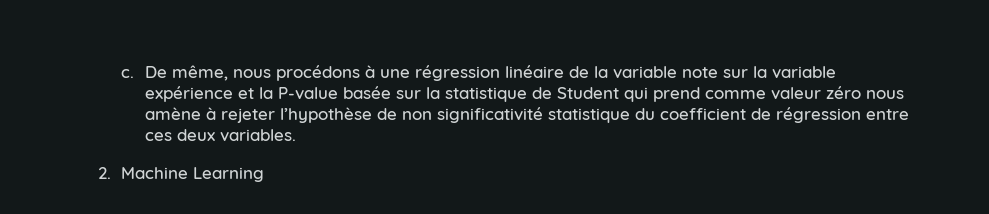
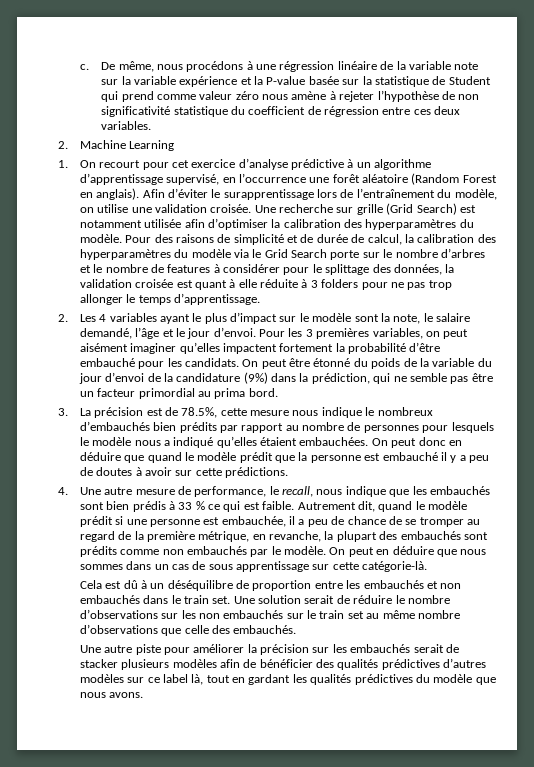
+ 1. On recourt pour cet exercice d’analyse prédictive à un algorithme d’apprentissage supervisé, en l’occurrence une forêt aléatoire (Random Forest en anglais). Afin d’éviter le surapprentissage lors de l’entraînement du modèle, on utilise une validation croisée. Une recherche sur grille (Grid Search) est notamment utilisée afin d’optimiser la calibration des hyperparamètres du modèle. Pour des raisons de simplicité et de durée de calcul, la calibration des hyperparamètres du modèle via le Grid Search porte sur le nombre d’arbres et le nombre de features à considérer pour le splittage des données, la validation croisée est quant à elle réduite à 3 folders pour ne pas trop allonger le temps d’apprentissage.
+ 2. Les 4 variables ayant le plus d’impact sur le modèle sont la note, le salaire demandé, l’âge et le jour d’envoi. Pour les 3 premières variables, on peut aisément imaginer qu’elles impactent fortement la probabilité d’être embauché pour les candidats. On peut être étonné du poids de la variable du jour d’envoi de la candidature (9%) dans la prédiction, qui ne semble pas être un facteur primordial au prima bord.
+ 3. La précision est de 78.5%, cette mesure nous indique le nombreux d’embauchés bien prédits par rapport au nombre de personnes pour lesquels le modèle nous a indiqué qu’elles étaient embauchées. On peut donc en déduire que quand le modèle prédit que la personne est embauché il y a peu de doutes à avoir sur cette prédictions.
+ 4. Une autre mesure de performance, le recall, nous indique que les embauchés sont bien prédis à 33 % ce qui est faible. Autrement dit, quand le modèle prédit si une personne est embauchée, il a peu de chance de se tromper au regard de la première métrique, en revanche, la plupart des embauchés sont prédits comme non embauchés par le modèle. On peut en déduire que nous sommes dans un cas de sous apprentissage sur cette catégorie-là.
+ Cela est dû à un déséquilibre de proportion entre les embauchés et non embauchés dans le train set. Une solution serait de réduire le nombre d’observations sur les non embauchés sur le train set au même nombre d’observations que celle des embauchés.
+ Une autre piste pour améliorer la précision sur les embauchés serait de stacker plusieurs modèles afin de bénéficier des qualités prédictives d’autres modèles sur ce label là, tout en gardant les qualités prédictives du modèle que nous avons.

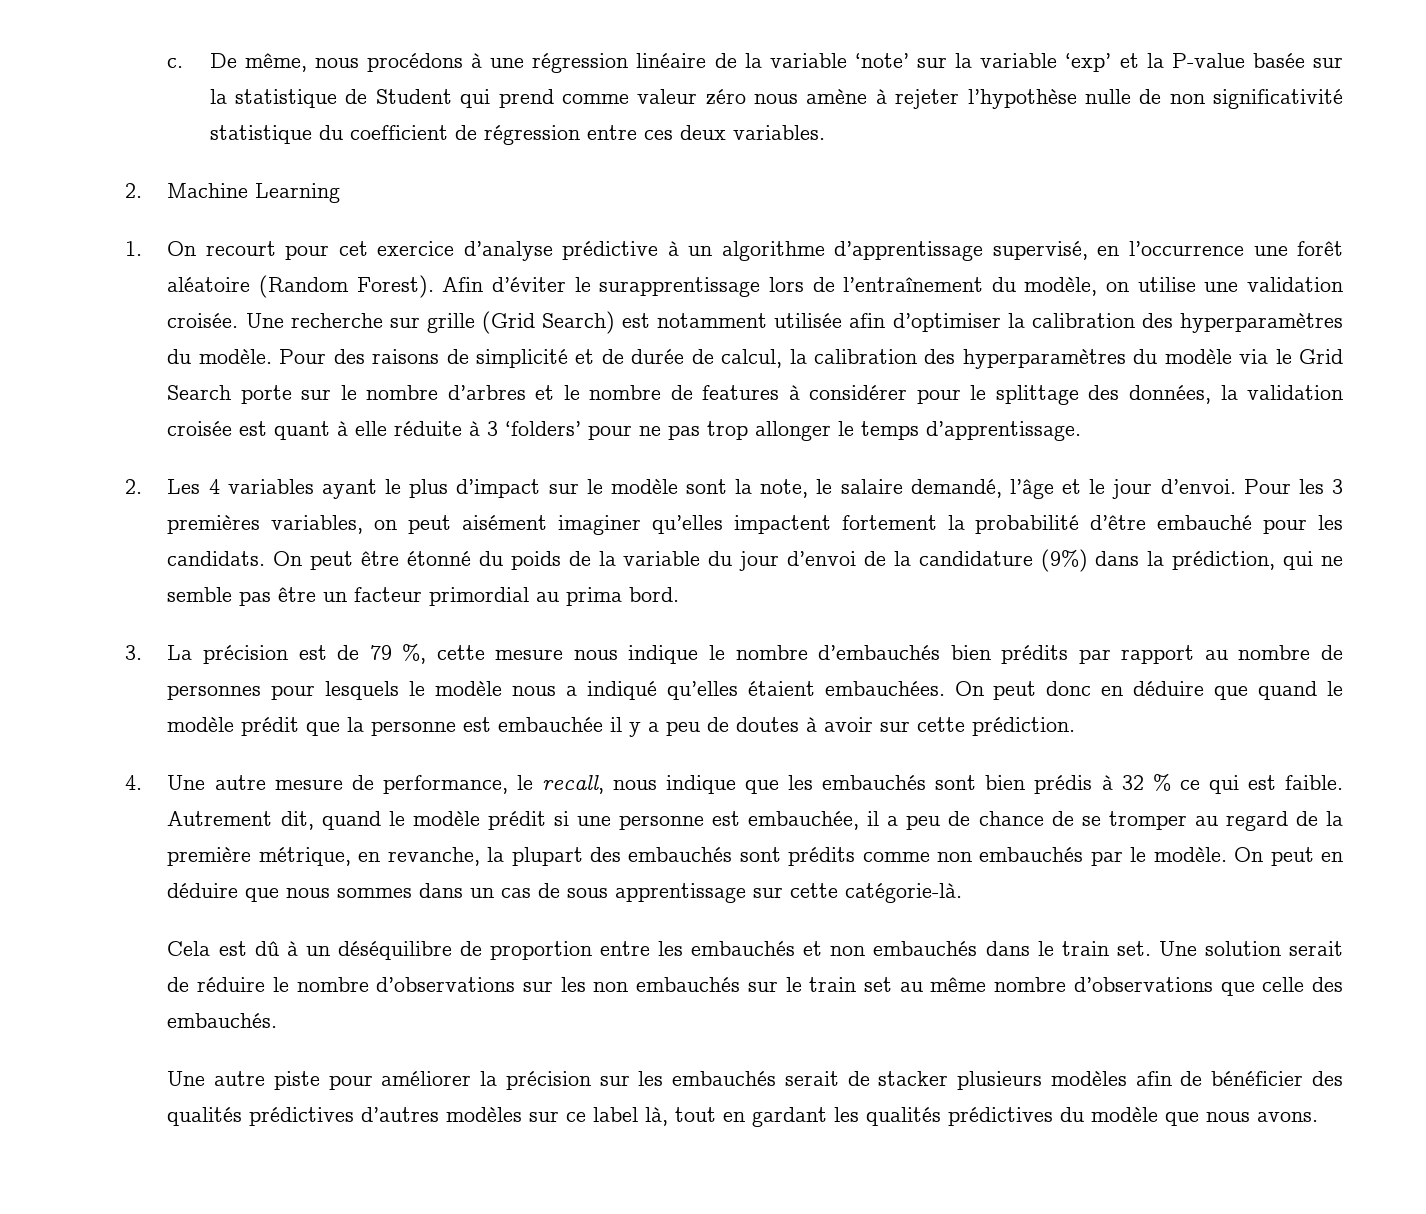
- De même, nous procédons à une régression linéaire de la variable note sur la variable expérience et la P-value basée sur la statistique de Student qui prend comme valeur zéro nous amène à rejeter l’hypothèse de non significativité statistique du coefficient de régression entre ces deux variables.
+ De même, nous procédons à une régression linéaire de la variable ‘note’ sur la variable ‘exp’ et la P-value basée sur la statistique de Student qui prend comme valeur zéro nous amène à rejeter l’hypothèse nulle de non significativité statistique du coefficient de régression entre ces deux variables.
- 1. On recourt pour cet exercice d’analyse prédictive à un algorithme d’apprentissage supervisé, en l’occurrence une forêt aléatoire (Random Forest en anglais).
+ 1. On recourt pour cet exercice d’analyse prédictive à un algorithme d’apprentissage supervisé, en l’occurrence une forêt aléatoire (Random Forest).
- Pour des raisons de simplicité et de durée de calcul, la calibration des hyperparamètres du modèle via le Grid Search porte sur le nombre d’arbres et le nombre de features à considérer pour le splittage des données, la validation croisée est quant à elle réduite à 3 folders pour ne pas trop allonger le temps d’apprentissage.
+ Pour des raisons de simplicité et de durée de calcul, la calibration des hyperparamètres du modèle via le Grid Search porte sur le nombre d’arbres et le nombre de features à considérer pour le splittage des données, la validation croisée est quant à elle réduite à 3 ‘folders’ pour ne pas trop allonger le temps d’apprentissage.
- 3. La précision est de 78.5%, cette mesure nous indique le nombreux d’embauchés bien prédits par rapport au nombre de personnes pour lesquels le modèle nous a indiqué qu’elles étaient embauchées.
+ 3. La précision est de 79 %, cette mesure nous indique le nombre d’embauchés bien prédits par rapport au nombre de personnes pour lesquels le modèle nous a indiqué qu’elles étaient embauchées.
- On peut donc en déduire que quand le modèle prédit que la personne est embauché il y a peu de doutes à avoir sur cette prédictions.
+ On peut donc en déduire que quand le modèle prédit que la personne est embauchée il y a peu de doutes à avoir sur cette prédiction.
- 4. Une autre mesure de performance, le recall, nous indique que les embauchés sont bien prédis à 33 % ce qui est faible.
+ 4. Une autre mesure de performance, le recall, nous indique que les embauchés sont bien prédis à 32 % ce qui est faible.

